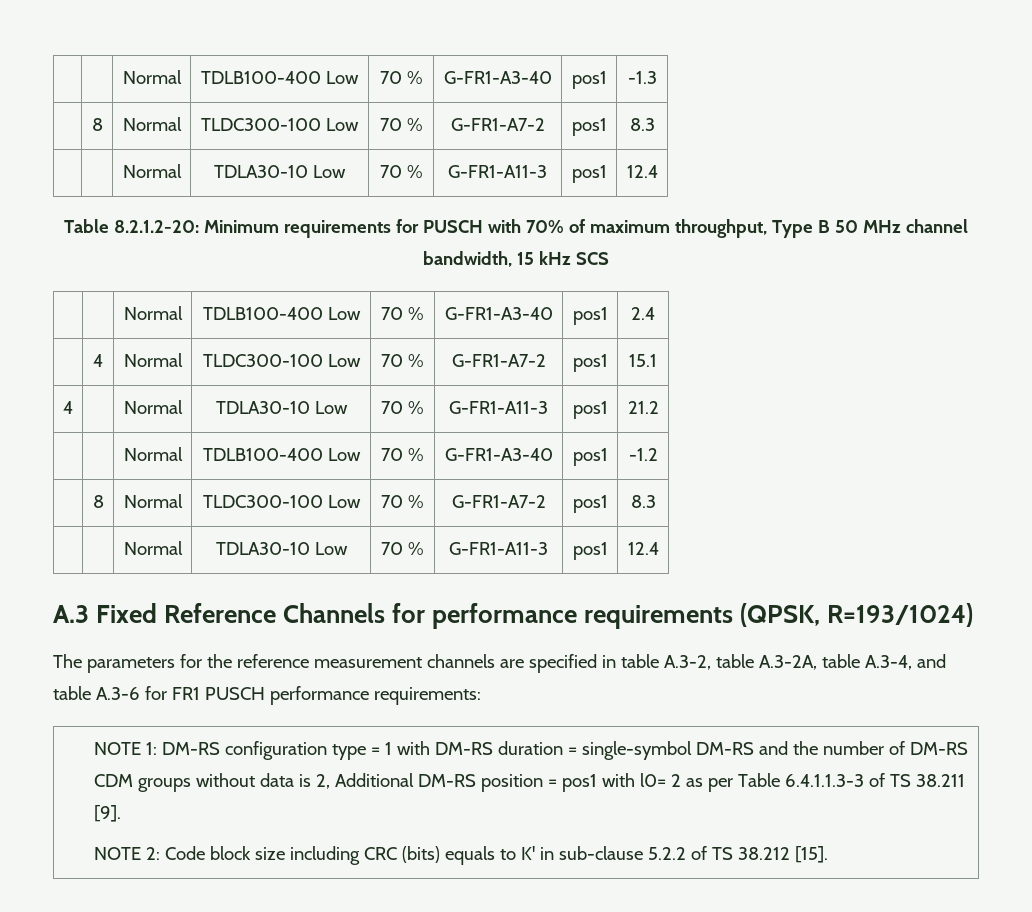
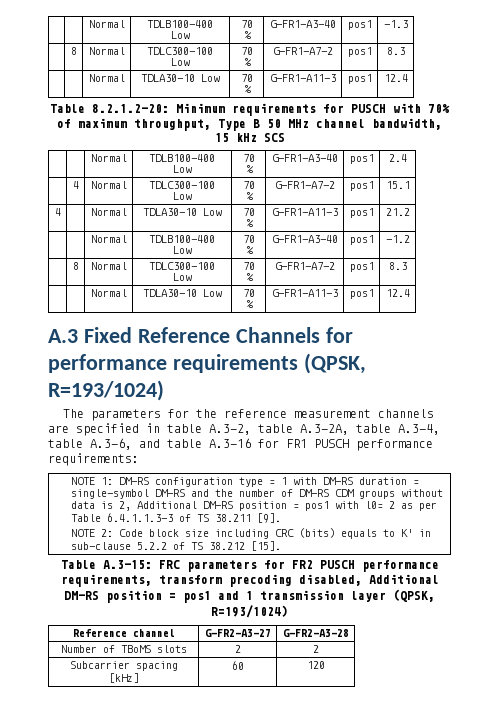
  | | Normal | TDLB100-400 Low | 70 % | G-FR1-A3-40 | pos1 | -1.3
- | 8 | Normal | TLDC300-100 Low | 70 % | G-FR1-A7-2 | pos1 | 8.3
+ | 8 | Normal | TDLC300-100 Low | 70 % | G-FR1-A7-2 | pos1 | 8.3
- | 4 | Normal | TLDC300-100 Low | 70 % | G-FR1-A7-2 | pos1 | 15.1
+ | 4 | Normal | TDLC300-100 Low | 70 % | G-FR1-A7-2 | pos1 | 15.1
  | | Normal | TDLB100-400 Low | 70 % | G-FR1-A3-40 | pos1 | -1.2
- | 8 | Normal | TLDC300-100 Low | 70 % | G-FR1-A7-2 | pos1 | 8.3
+ | 8 | Normal | TDLC300-100 Low | 70 % | G-FR1-A7-2 | pos1 | 8.3
- The parameters for the reference measurement channels are specified in table A.3-2, table A.3-2A, table A.3-4, and table A.3-6 for FR1 PUSCH performance requirements:
+ The parameters for the reference measurement channels are specified in table A.3-2, table A.3-2A, table A.3-4, table A.3-6, and table A.3-16 for FR1 PUSCH performance requirements:
+ Table A.3-15: FRC parameters for FR2 PUSCH performance requirements, transform precoding disabled, Additional DM-RS position = pos1 and 1 transmission layer (QPSK, R=193/1024)
+ Reference channel | G-FR2-A3-27 | G-FR2-A3-28
+ Number of TBoMS slots | 2 | 2
+ Subcarrier spacing [kHz] | 60 | 120

